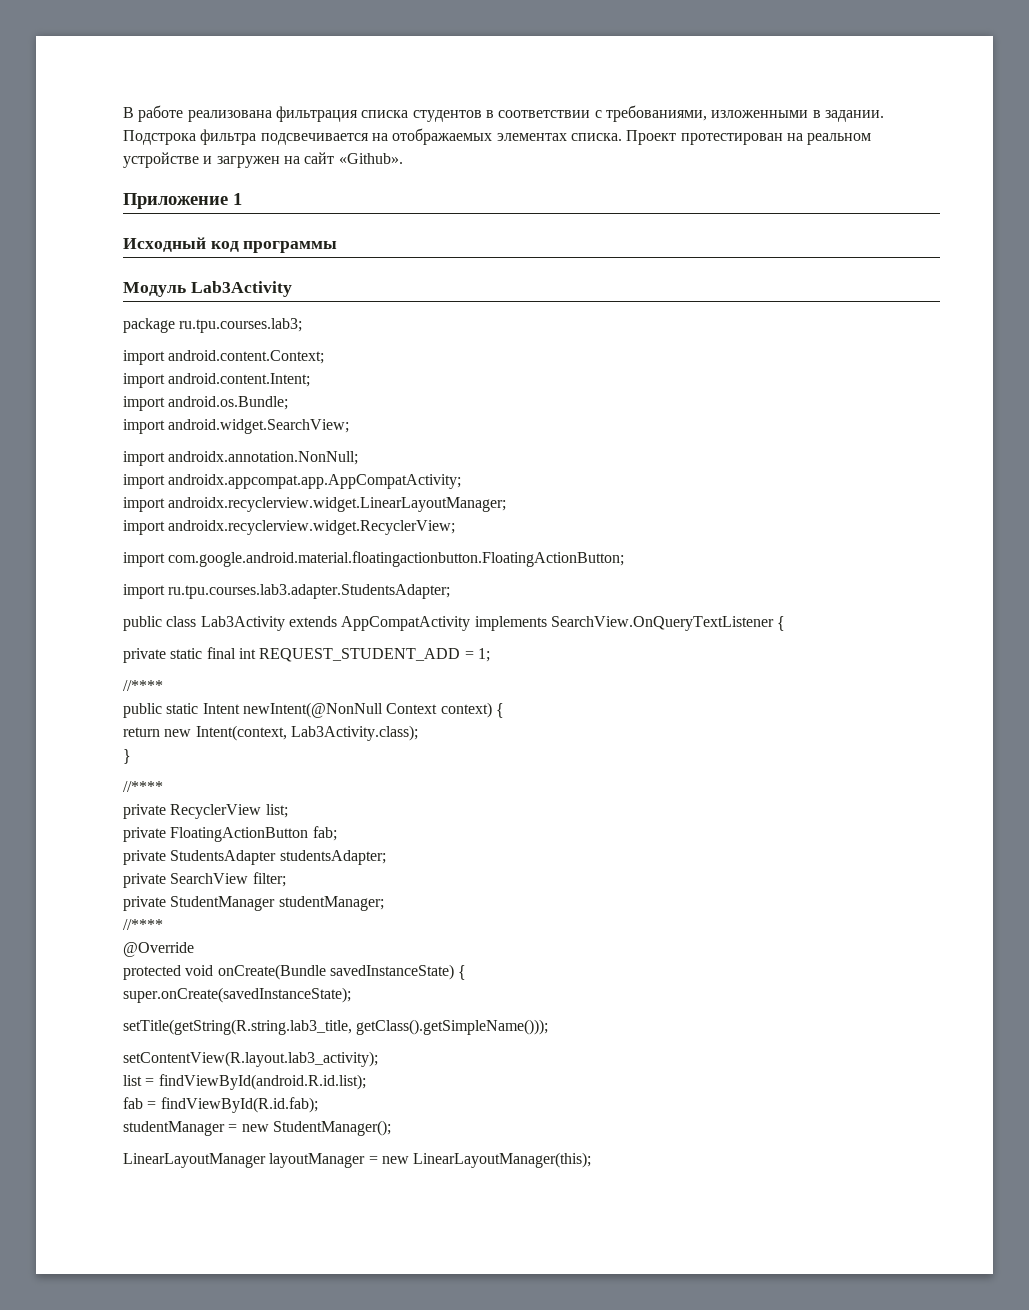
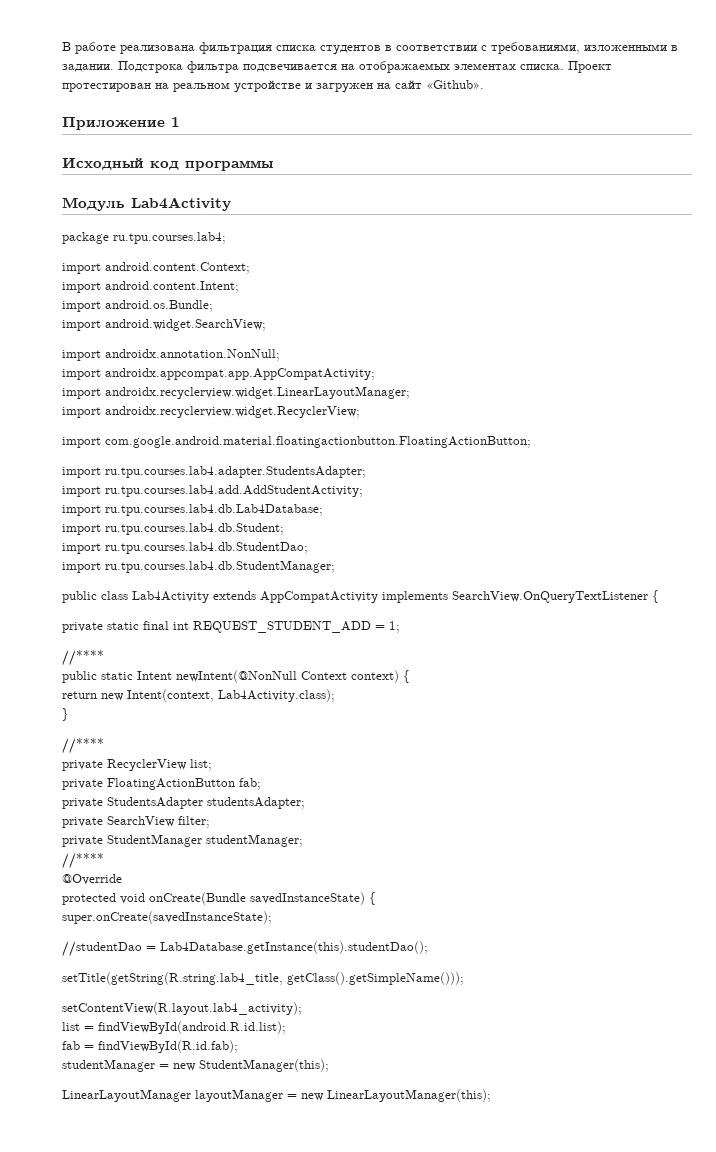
- Модуль Lab3Activity
+ Модуль Lab4Activity
- package ru.tpu.courses.lab3;
+ package ru.tpu.courses.lab4;
- import ru.tpu.courses.lab3.adapter.StudentsAdapter;
+ import ru.tpu.courses.lab4.adapter.StudentsAdapter;
+ import ru.tpu.courses.lab4.add.AddStudentActivity;
+ import ru.tpu.courses.lab4.db.Lab4Database;
+ import ru.tpu.courses.lab4.db.Student;
+ import ru.tpu.courses.lab4.db.StudentDao;
+ import ru.tpu.courses.lab4.db.StudentManager;
- public class Lab3Activity extends AppCompatActivity implements SearchView.OnQueryTextListener {
+ public class Lab4Activity extends AppCompatActivity implements SearchView.OnQueryTextListener {
- return new Intent(context, Lab3Activity.class);
+ return new Intent(context, Lab4Activity.class);
- setTitle(getString(R.string.lab3_title, getClass().getSimpleName()));
+ //studentDao = Lab4Database.getInstance(this).studentDao();
+ setTitle(getString(R.string.lab4_title, getClass().getSimpleName()));
- setContentView(R.layout.lab3_activity);
+ setContentView(R.layout.lab4_activity);
- studentManager = new StudentManager();
+ studentManager = new StudentManager(this);

